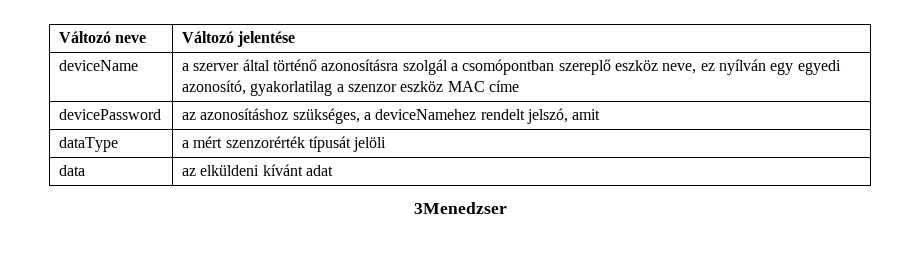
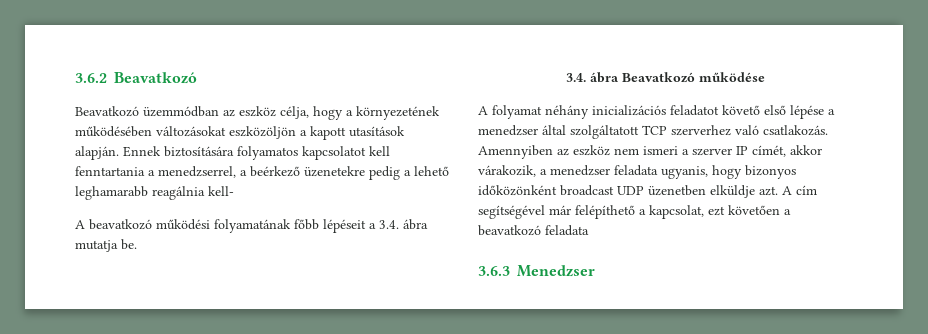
- Változó neve | Változó jelentése
- deviceName | a szerver által történő azonosításra szolgál a csomópontban szereplő eszköz neve, ez nyílván egy egyedi azonosító, gyakorlatilag a szenzor eszköz MAC címe
- devicePassword | az azonosításhoz szükséges, a deviceNamehez rendelt jelszó, amit
- dataType | a mért szenzorérték típusát jelöli
- data | az elküldeni kívánt adat
- 3Menedzser
+ 3.6.2 Beavatkozó
+ Beavatkozó üzemmódban az eszköz célja, hogy a környezetének működésében változásokat eszközöljön a kapott utasítások alapján. Ennek biztosítására folyamatos kapcsolatot kell fenntartania a menedzserrel, a beérkező üzenetekre pedig a lehető leghamarabb reagálnia kell-
+ A beavatkozó működési folyamatának főbb lépéseit a 3.4. ábra mutatja be.
+ 3.4. ábra Beavatkozó működése
+ A folyamat néhány inicializációs feladatot követő első lépése a menedzser által szolgáltatott TCP szerverhez való csatlakozás. Amennyiben az eszköz nem ismeri a szerver IP címét, akkor várakozik, a menedzser feladata ugyanis, hogy bizonyos időközönként broadcast UDP üzenetben elküldje azt. A cím segítségével már felépíthető a kapcsolat, ezt követően a beavatkozó feladata
+ 3.6.3 Menedzser

